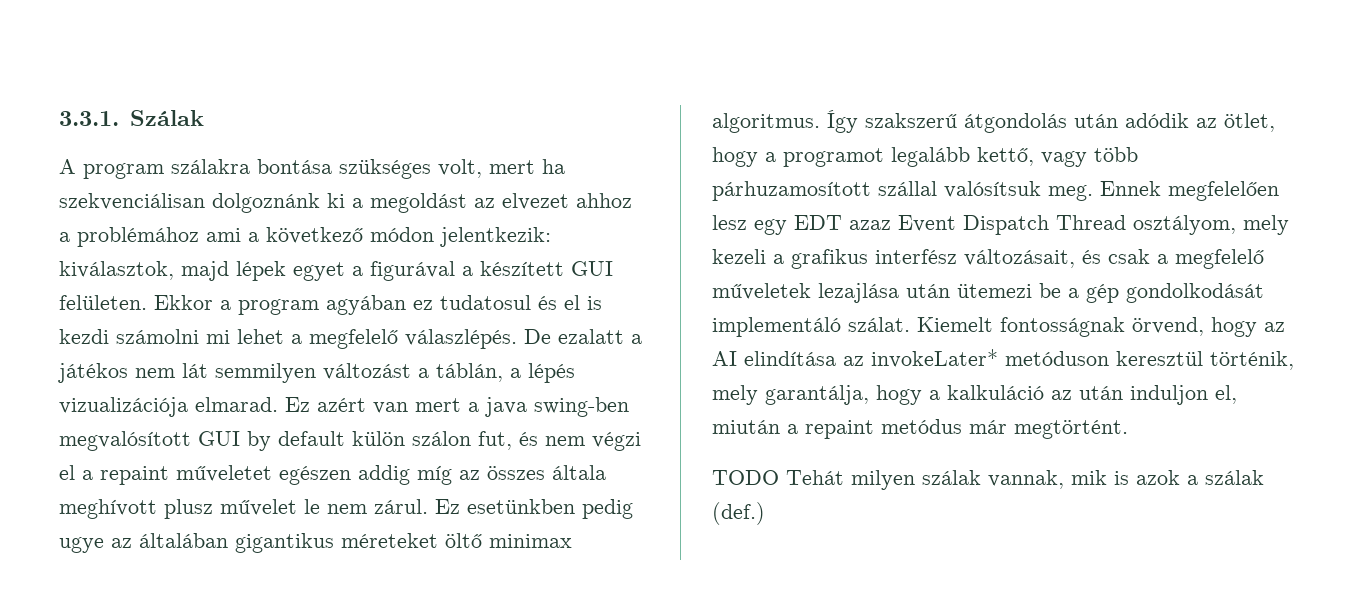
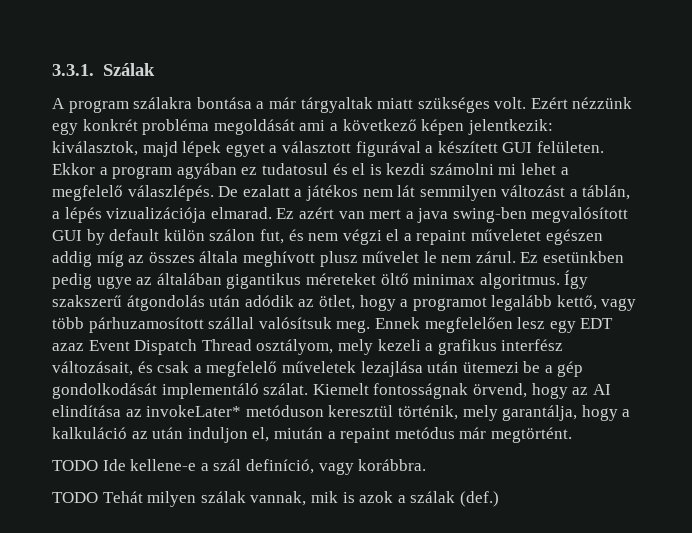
- A program szálakra bontása szükséges volt, mert ha szekvenciálisan dolgoznánk ki a megoldást az elvezet ahhoz a problémához ami a következő módon jelentkezik: kiválasztok, majd lépek egyet a figurával a készített GUI felületen.
+ A program szálakra bontása a már tárgyaltak miatt szükséges volt. Ezért nézzünk egy konkrét probléma megoldását ami a következő képen jelentkezik: kiválasztok, majd lépek egyet a választott figurával a készített GUI felületen.
+ TODO Ide kellene-e a szál definíció, vagy korábbra.

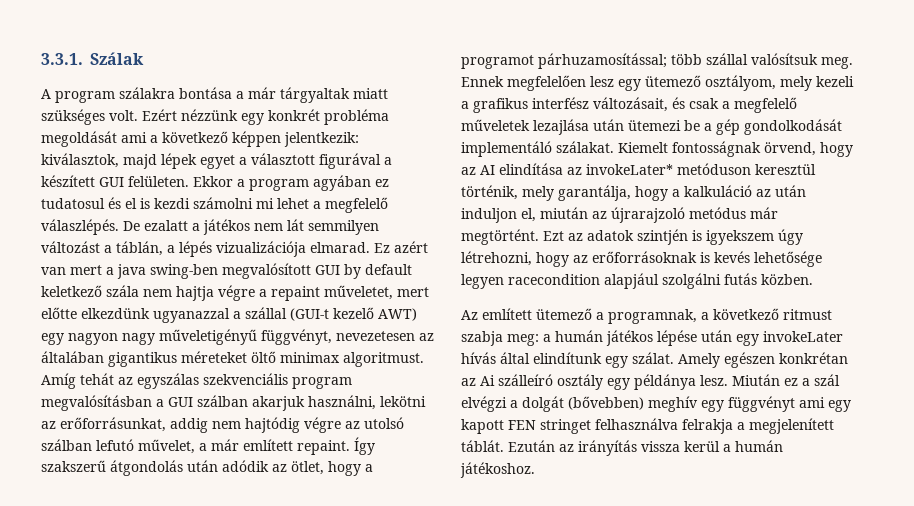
- Ezért nézzünk egy konkrét probléma megoldását ami a következő képen jelentkezik: kiválasztok, majd lépek egyet a választott figurával a készített GUI felületen.
+ Ezért nézzünk egy konkrét probléma megoldását ami a következő képpen jelentkezik: kiválasztok, majd lépek egyet a választott figurával a készített GUI felületen.
- Ez azért van mert a java swing-ben megvalósított GUI by default külön szálon fut, és nem végzi el a repaint műveletet egészen addig míg az összes általa meghívott plusz művelet le nem zárul. Ez esetünkben pedig ugye az általában gigantikus méreteket öltő minimax algoritmus.
+ Ez azért van mert a java swing-ben megvalósított GUI by default keletkező szála nem hajtja végre a repaint műveletet, mert előtte elkezdünk ugyanazzal a szállal (GUI-t kezelő AWT) egy nagyon nagy műveletigényű függvényt, nevezetesen az általában gigantikus méreteket öltő minimax algoritmust. Amíg tehát az egyszálas szekvenciális program megvalósításban a GUI szálban akarjuk használni, lekötni az erőforrásunkat, addig nem hajtódig végre az utolsó szálban lefutó művelet, a már említett repaint.
- Így szakszerű átgondolás után adódik az ötlet, hogy a programot legalább kettő, vagy több párhuzamosított szállal valósítsuk meg.
+ Így szakszerű átgondolás után adódik az ötlet, hogy a programot párhuzamosítással; több szállal valósítsuk meg.
- Ennek megfelelően lesz egy EDT azaz Event Dispatch Thread osztályom, mely kezeli a grafikus interfész változásait, és csak a megfelelő műveletek lezajlása után ütemezi be a gép gondolkodását implementáló szálat.
+ Ennek megfelelően lesz egy ütemező osztályom, mely kezeli a grafikus interfész változásait, és csak a megfelelő műveletek lezajlása után ütemezi be a gép gondolkodását implementáló szálakat.
- Kiemelt fontosságnak örvend, hogy az AI elindítása az invokeLater* metóduson keresztül történik, mely garantálja, hogy a kalkuláció az után induljon el, miután a repaint metódus már megtörtént.
- TODO Ide kellene-e a szál definíció, vagy korábbra.
- TODO Tehát milyen szálak vannak, mik is azok a szálak (def.)
+ Kiemelt fontosságnak örvend, hogy az AI elindítása az invokeLater* metóduson keresztül történik, mely garantálja, hogy a kalkuláció az után induljon el, miután az újrarajzoló metódus már megtörtént. Ezt az adatok szintjén is igyekszem úgy létrehozni, hogy az erőforrásoknak is kevés lehetősége legyen racecondition alapjául szolgálni futás közben.
+ Az említett ütemező a programnak, a következő ritmust szabja meg: a humán játékos lépése után egy invokeLater hívás által elindítunk egy szálat. Amely egészen konkrétan az Ai szálleíró osztály egy példánya lesz. Miután ez a szál elvégzi a dolgát (bővebben) meghív egy függvényt ami egy kapott FEN stringet felhasználva felrakja a megjelenített táblát. Ezután az irányítás vissza kerül a humán játékoshoz.

